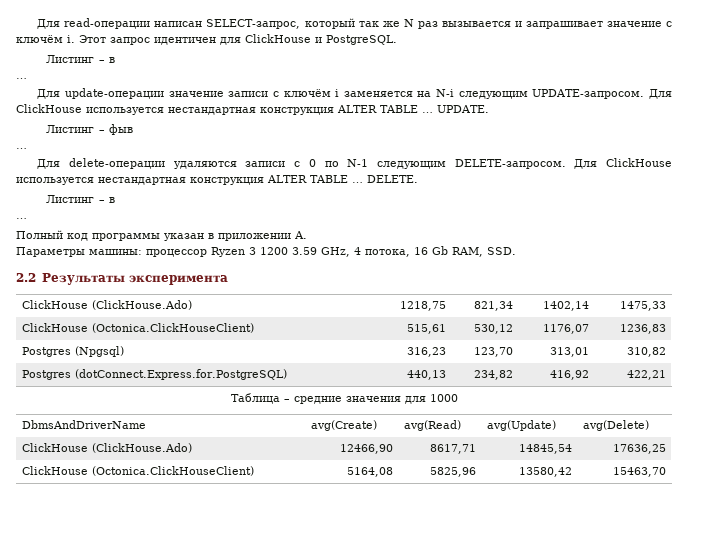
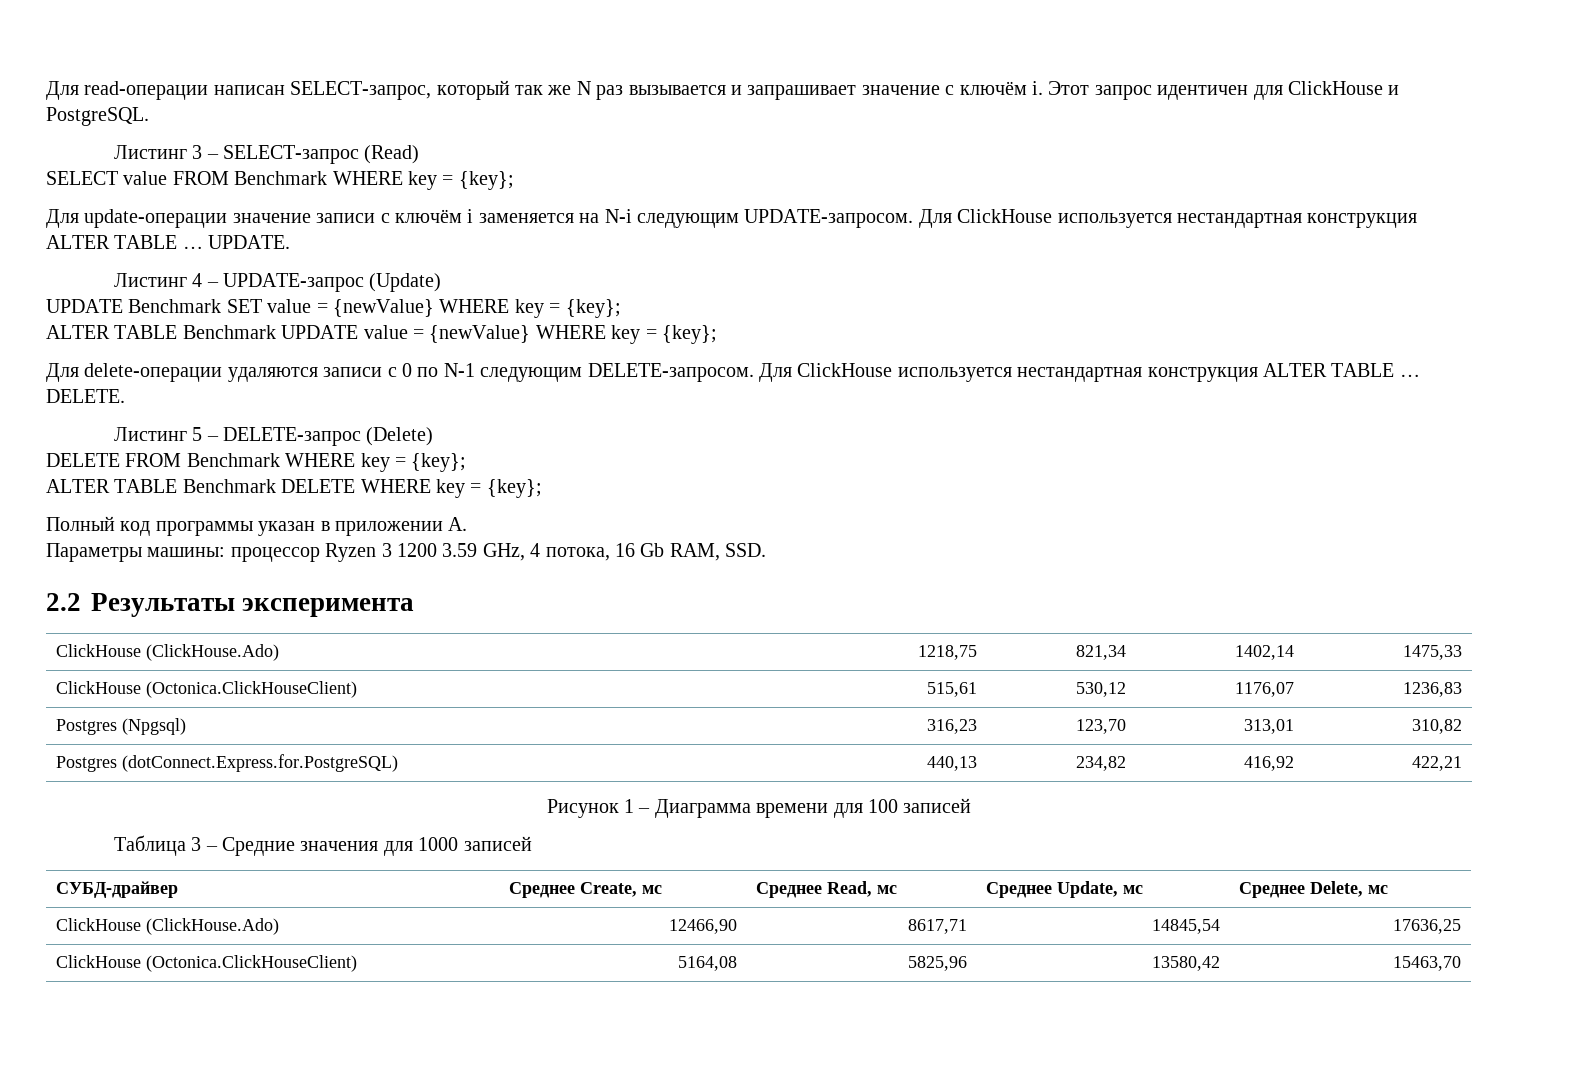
  Этот запрос идентичен для ClickHouse и PostgreSQL.
- Листинг – в
- …
+ Листинг 3 – SELECT-запрос (Read)
+ SELECT value FROM Benchmark WHERE key = {key};
- Листинг – фыв
- …
+ Листинг 4 – UPDATE-запрос (Update)
+ UPDATE Benchmark SET value = {newValue} WHERE key = {key};
+ ALTER TABLE Benchmark UPDATE value = {newValue} WHERE key = {key};
  DELETE.
- Листинг – в
- …
+ Листинг 5 – DELETE-запрос (Delete)
+ DELETE FROM Benchmark WHERE key = {key};
+ ALTER TABLE Benchmark DELETE WHERE key = {key};
- Таблица – средние значения для 1000
- DbmsAndDriverName | avg(Create) | avg(Read) | avg(Update) | avg(Delete)
+ Рисунок 1 – Диаграмма времени для 100 записей
+ Таблица 3 – Средние значения для 1000 записей
+ СУБД-драйвер | Среднее Create, мс | Среднее Read, мс | Среднее Update, мс | Среднее Delete, мс

